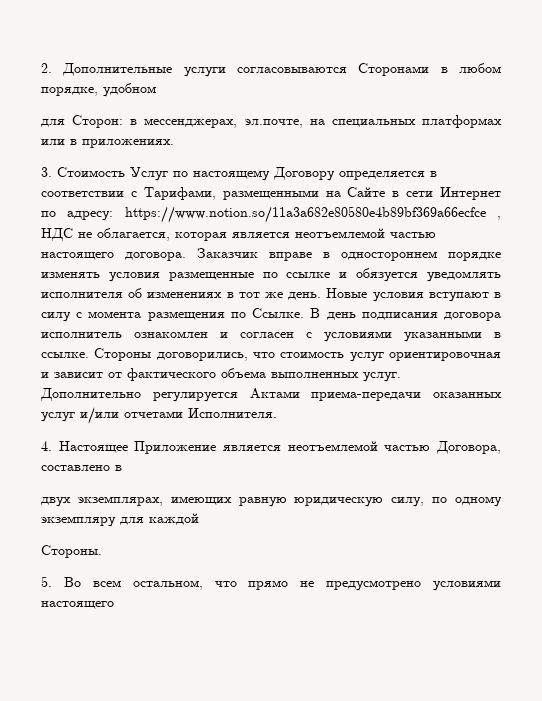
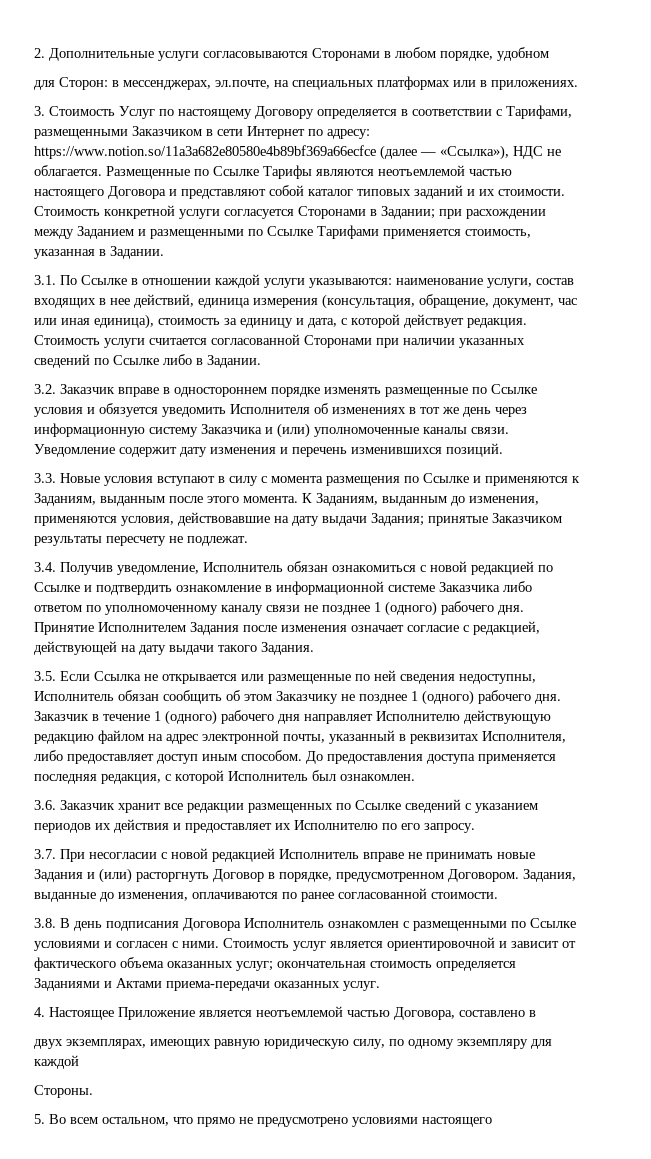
- 3. Стоимость Услуг по настоящему Договору определяется в соответствии с Тарифами, размещенными на Сайте в сети Интернет по адресу: https://www.notion.so/11a3a682e80580e4b89bf369a66ecfce , НДС не облагается, которая является неотъемлемой частью настоящего договора. Заказчик вправе в одностороннем порядке изменять условия размещенные по ссылке и обязуется уведомлять исполнителя об изменениях в тот же день. Новые условия вступают в силу с момента размещения по Ссылке. В день подписания договора исполнитель ознакомлен и согласен с условиями указанными в ссылке. Стороны договорились, что стоимость услуг ориентировочная и зависит от фактического объема выполненных услуг. Дополнительно регулируется Актами приема-передачи оказанных услуг и/или отчетами Исполнителя.
+ 3. Стоимость Услуг по настоящему Договору определяется в соответствии с Тарифами, размещенными Заказчиком в сети Интернет по адресу: https://www.notion.so/11a3a682e80580e4b89bf369a66ecfce (далее — «Ссылка»), НДС не облагается. Размещенные по Ссылке Тарифы являются неотъемлемой частью настоящего Договора и представляют собой каталог типовых заданий и их стоимости. Стоимость конкретной услуги согласуется Сторонами в Задании; при расхождении между Заданием и размещенными по Ссылке Тарифами применяется стоимость, указанная в Задании.
+ 3.1. По Ссылке в отношении каждой услуги указываются: наименование услуги, состав входящих в нее действий, единица измерения (консультация, обращение, документ, час или иная единица), стоимость за единицу и дата, с которой действует редакция. Стоимость услуги считается согласованной Сторонами при наличии указанных сведений по Ссылке либо в Задании.
+ 3.2. Заказчик вправе в одностороннем порядке изменять размещенные по Ссылке условия и обязуется уведомить Исполнителя об изменениях в тот же день через информационную систему Заказчика и (или) уполномоченные каналы связи. Уведомление содержит дату изменения и перечень изменившихся позиций.
+ 3.3. Новые условия вступают в силу с момента размещения по Ссылке и применяются к Заданиям, выданным после этого момента. К Заданиям, выданным до изменения, применяются условия, действовавшие на дату выдачи Задания; принятые Заказчиком результаты пересчету не подлежат.
+ 3.4. Получив уведомление, Исполнитель обязан ознакомиться с новой редакцией по Ссылке и подтвердить ознакомление в информационной системе Заказчика либо ответом по уполномоченному каналу связи не позднее 1 (одного) рабочего дня. Принятие Исполнителем Задания после изменения означает согласие с редакцией, действующей на дату выдачи такого Задания.
+ 3.5. Если Ссылка не открывается или размещенные по ней сведения недоступны, Исполнитель обязан сообщить об этом Заказчику не позднее 1 (одного) рабочего дня. Заказчик в течение 1 (одного) рабочего дня направляет Исполнителю действующую редакцию файлом на адрес электронной почты, указанный в реквизитах Исполнителя, либо предоставляет доступ иным способом. До предоставления доступа применяется последняя редакция, с которой Исполнитель был ознакомлен.
+ 3.6. Заказчик хранит все редакции размещенных по Ссылке сведений с указанием периодов их действия и предоставляет их Исполнителю по его запросу.
+ 3.7. При несогласии с новой редакцией Исполнитель вправе не принимать новые Задания и (или) расторгнуть Договор в порядке, предусмотренном Договором. Задания, выданные до изменения, оплачиваются по ранее согласованной стоимости.
+ 3.8. В день подписания Договора Исполнитель ознакомлен с размещенными по Ссылке условиями и согласен с ними. Стоимость услуг является ориентировочной и зависит от фактического объема оказанных услуг; окончательная стоимость определяется Заданиями и Актами приема-передачи оказанных услуг.

